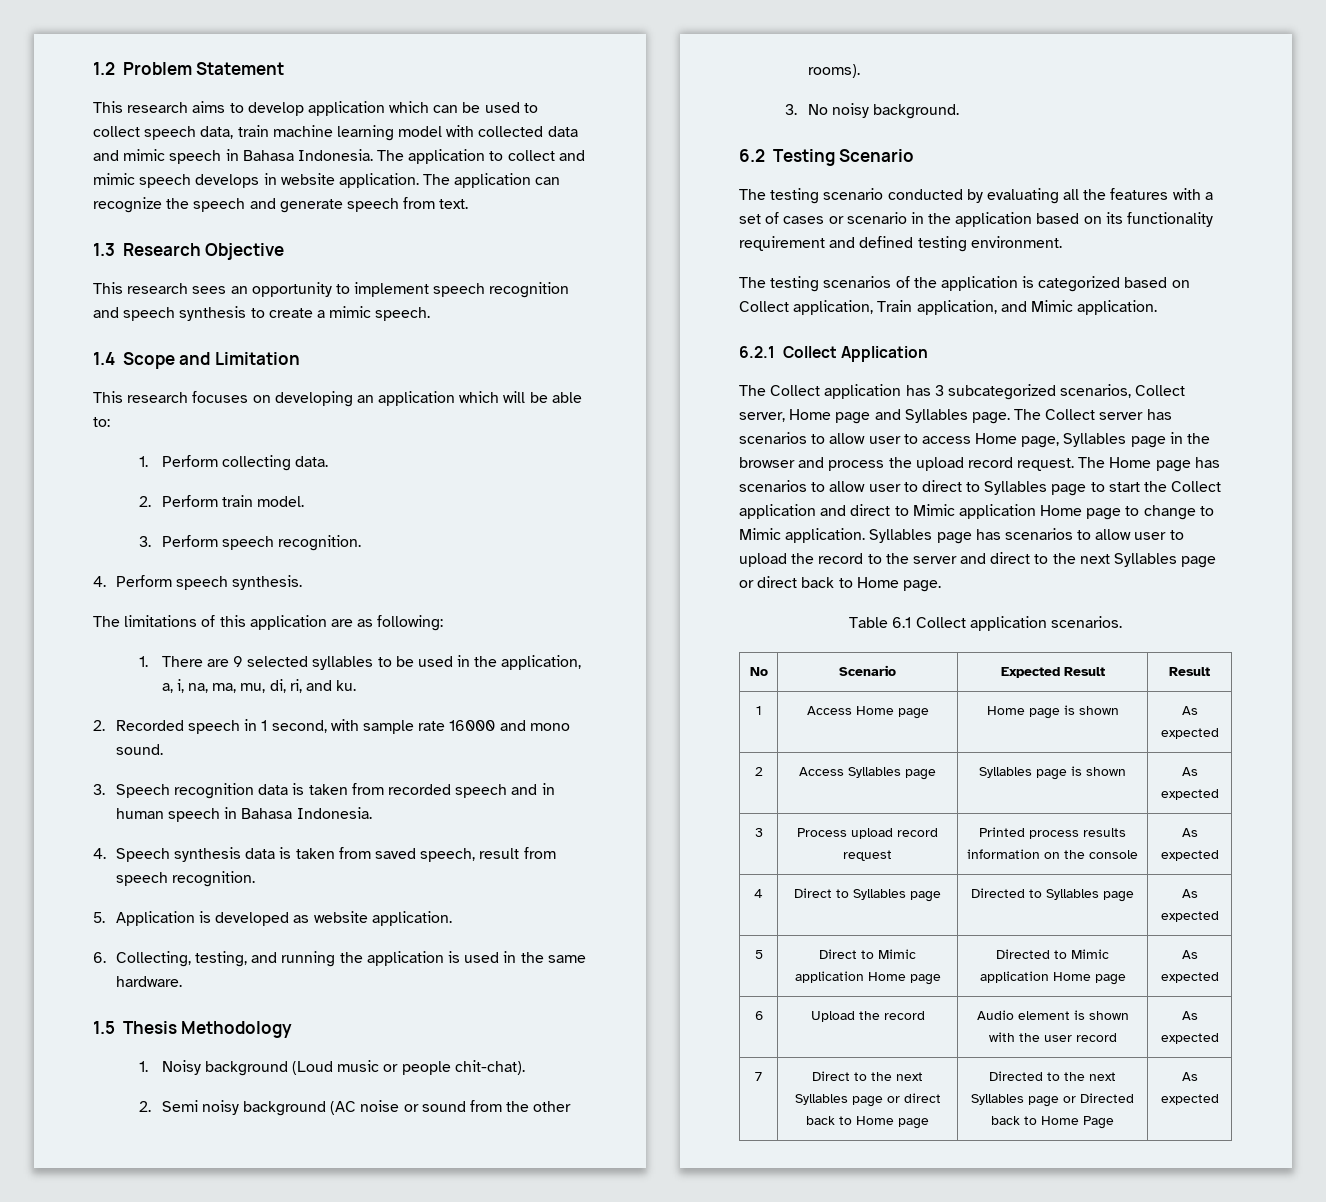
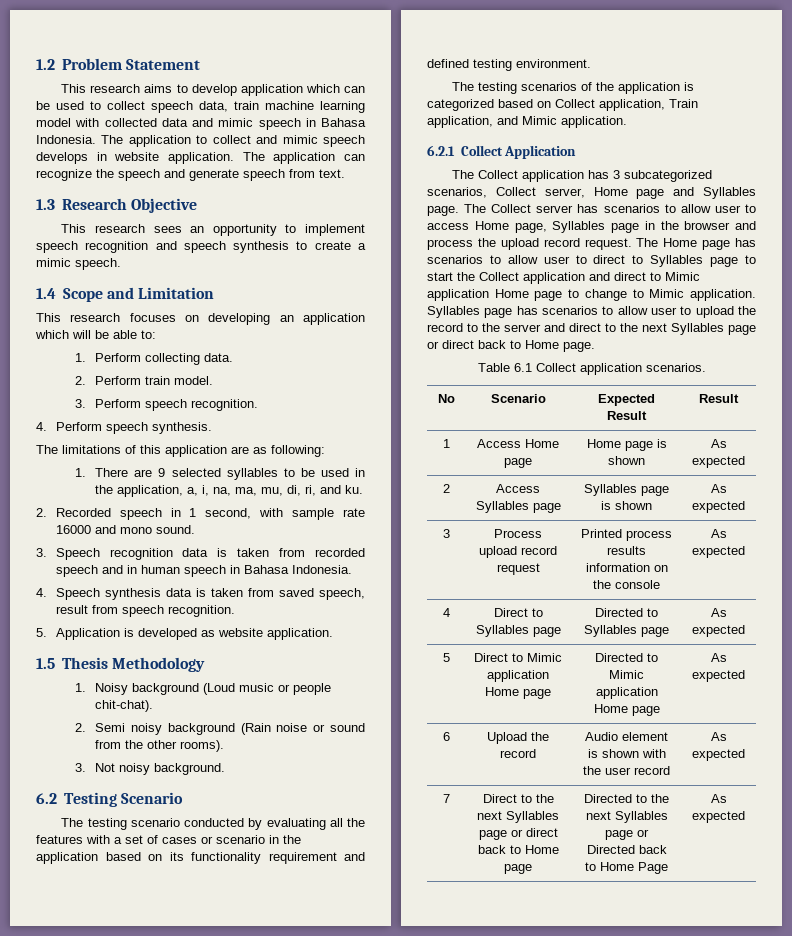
- 6. Collecting, testing, and running the application is used in the same hardware.
- 2. Semi noisy background (AC noise or sound from the other rooms).
+ 2. Semi noisy background (Rain noise or sound from the other rooms).
- 3. No noisy background.
+ 3. Not noisy background.

